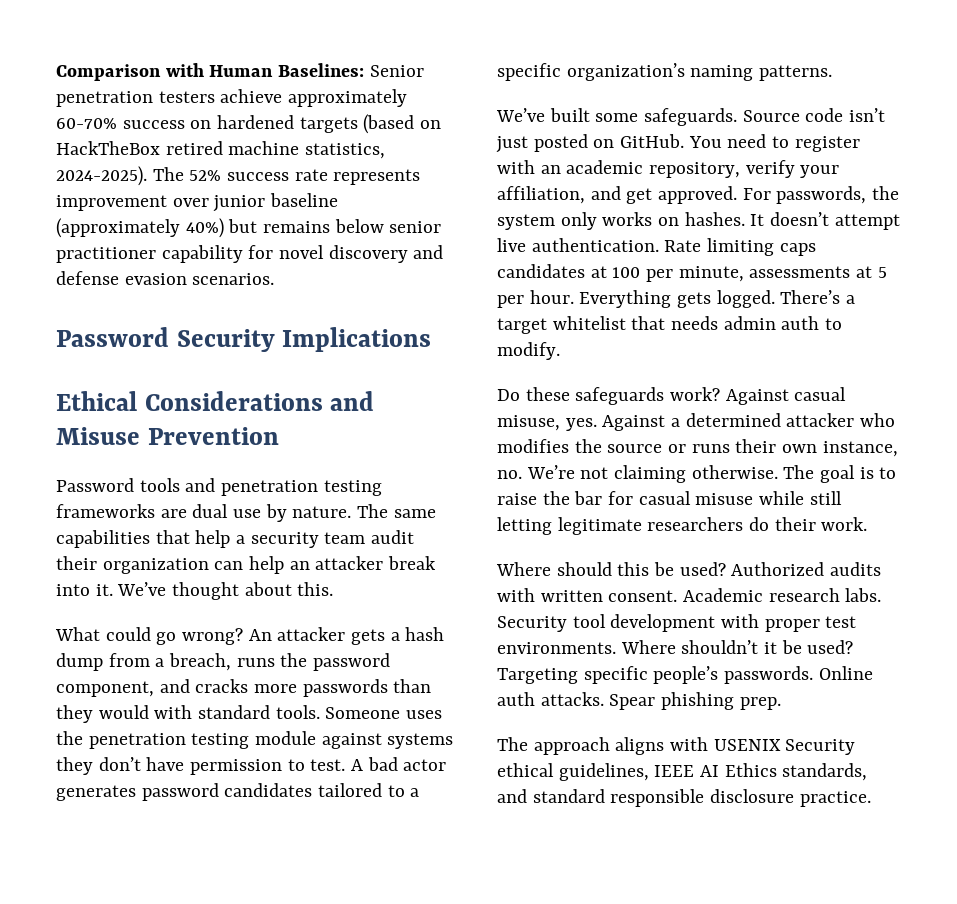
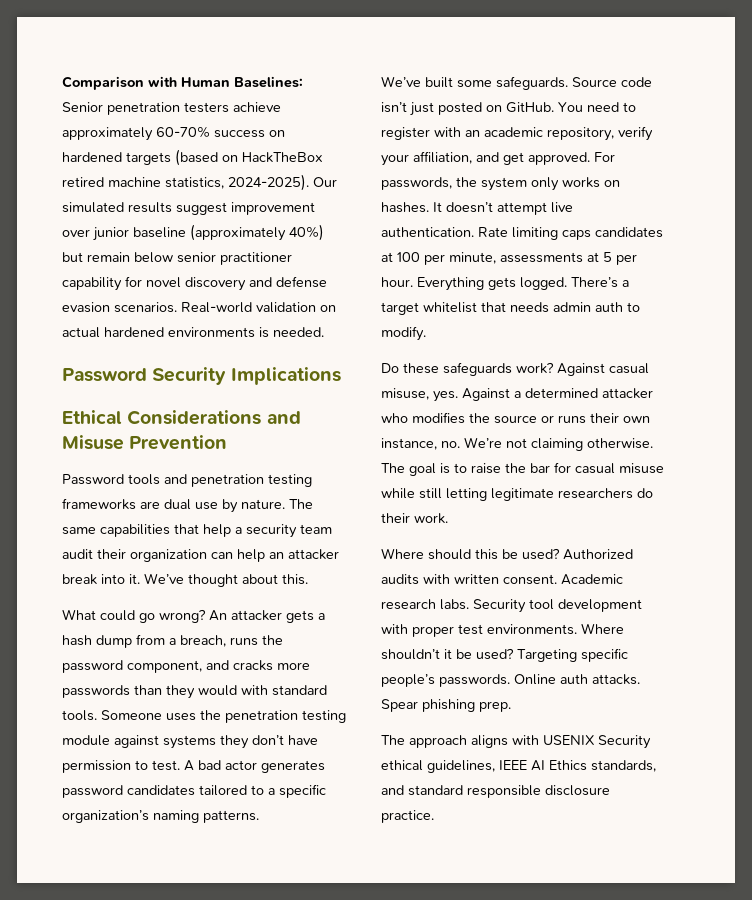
- The 52% success rate represents improvement over junior baseline (approximately 40%) but remains below senior practitioner capability for novel discovery and defense evasion scenarios.
+ Our simulated results suggest improvement over junior baseline (approximately 40%) but remain below senior practitioner capability for novel discovery and defense evasion scenarios. Real-world validation on actual hardened environments is needed.

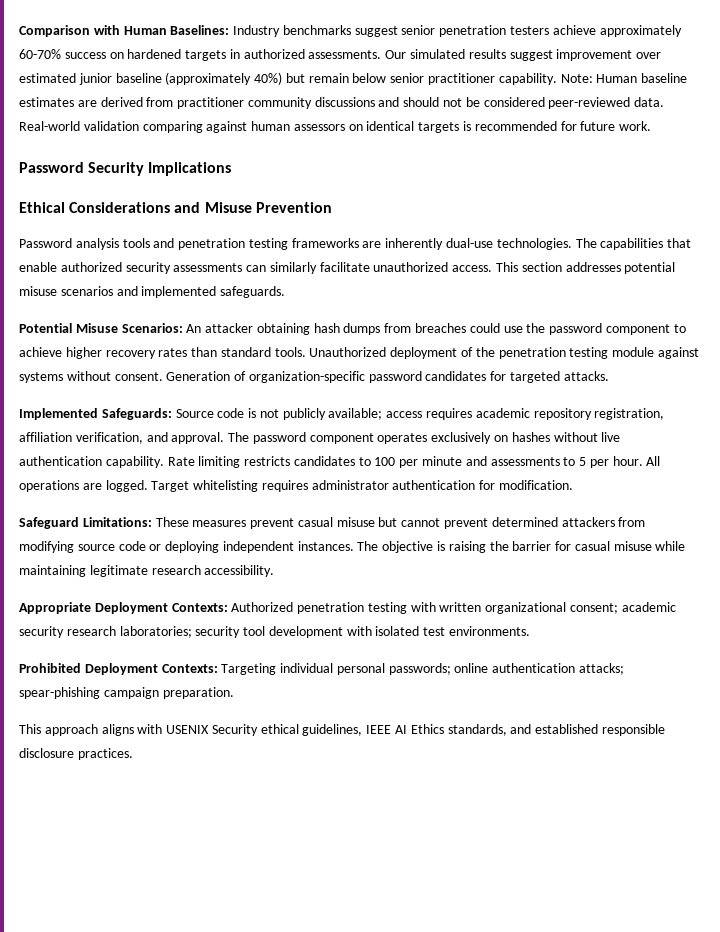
- Comparison with Human Baselines: Senior penetration testers achieve approximately 60-70% success on hardened targets (based on HackTheBox retired machine statistics, 2024-2025).
+ Comparison with Human Baselines: Industry benchmarks suggest senior penetration testers achieve approximately 60-70% success on hardened targets in authorized assessments.
- Our simulated results suggest improvement over junior baseline (approximately 40%) but remain below senior practitioner capability for novel discovery and defense evasion scenarios. Real-world validation on actual hardened environments is needed.
+ Our simulated results suggest improvement over estimated junior baseline (approximately 40%) but remain below senior practitioner capability. Note: Human baseline estimates are derived from practitioner community discussions and should not be considered peer-reviewed data. Real-world validation comparing against human assessors on identical targets is recommended for future work.
- Password tools and penetration testing frameworks are dual use by nature. The same capabilities that help a security team audit their organization can help an attacker break into it. We’ve thought about this.
- What could go wrong? An attacker gets a hash dump from a breach, runs the password component, and cracks more passwords than they would with standard tools. Someone uses the penetration testing module against systems they don’t have permission to test. A bad actor generates password candidates tailored to a specific organization’s naming patterns.
- We’ve built some safeguards. Source code isn’t just posted on GitHub. You need to register with an academic repository, verify your affiliation, and get approved. For passwords, the system only works on hashes. It doesn’t attempt live authentication. Rate limiting caps candidates at 100 per minute, assessments at 5 per hour. Everything gets logged. There’s a target whitelist that needs admin auth to modify.
- Do these safeguards work? Against casual misuse, yes. Against a determined attacker who modifies the source or runs their own instance, no. We’re not claiming otherwise. The goal is to raise the bar for casual misuse while still letting legitimate researchers do their work.
- Where should this be used? Authorized audits with written consent. Academic research labs. Security tool development with proper test environments. Where shouldn’t it be used? Targeting specific people’s passwords. Online auth attacks. Spear phishing prep.
- The approach aligns with USENIX Security ethical guidelines, IEEE AI Ethics standards, and standard responsible disclosure practice.
+ Password analysis tools and penetration testing frameworks are inherently dual-use technologies. The capabilities that enable authorized security assessments can similarly facilitate unauthorized access. This section addresses potential misuse scenarios and implemented safeguards.
+ Potential Misuse Scenarios: An attacker obtaining hash dumps from breaches could use the password component to achieve higher recovery rates than standard tools. Unauthorized deployment of the penetration testing module against systems without consent. Generation of organization-specific password candidates for targeted attacks.
+ Implemented Safeguards: Source code is not publicly available; access requires academic repository registration, affiliation verification, and approval. The password component operates exclusively on hashes without live authentication capability. Rate limiting restricts candidates to 100 per minute and assessments to 5 per hour. All operations are logged. Target whitelisting requires administrator authentication for modification.
+ Safeguard Limitations: These measures prevent casual misuse but cannot prevent determined attackers from modifying source code or deploying independent instances. The objective is raising the barrier for casual misuse while maintaining legitimate research accessibility.
+ Appropriate Deployment Contexts: Authorized penetration testing with written organizational consent; academic security research laboratories; security tool development with isolated test environments.
+ Prohibited Deployment Contexts: Targeting individual personal passwords; online authentication attacks; spear-phishing campaign preparation.
+ This approach aligns with USENIX Security ethical guidelines, IEEE AI Ethics standards, and established responsible disclosure practices.

